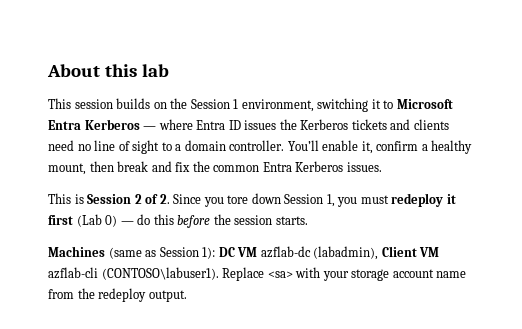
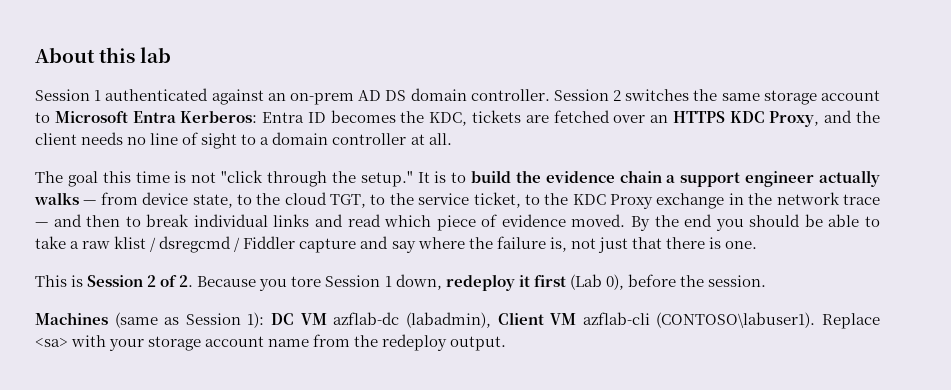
- This session builds on the Session 1 environment, switching it to Microsoft Entra Kerberos — where Entra ID issues the Kerberos tickets and clients need no line of sight to a domain controller. You’ll enable it, confirm a healthy mount, then break and fix the common Entra Kerberos issues.
+ Session 1 authenticated against an on-prem AD DS domain controller. Session 2 switches the same storage account to Microsoft Entra Kerberos: Entra ID becomes the KDC, tickets are fetched over an HTTPS KDC Proxy, and the client needs no line of sight to a domain controller at all.
+ The goal this time is not "click through the setup." It is to build the evidence chain a support engineer actually walks — from device state, to the cloud TGT, to the service ticket, to the KDC Proxy exchange in the network trace — and then to break individual links and read which piece of evidence moved. By the end you should be able to take a raw klist / dsregcmd / Fiddler capture and say where the failure is, not just that there is one.
- This is Session 2 of 2. Since you tore down Session 1, you must redeploy it first (Lab 0) — do this before the session starts.
+ This is Session 2 of 2. Because you tore Session 1 down, redeploy it first (Lab 0), before the session.

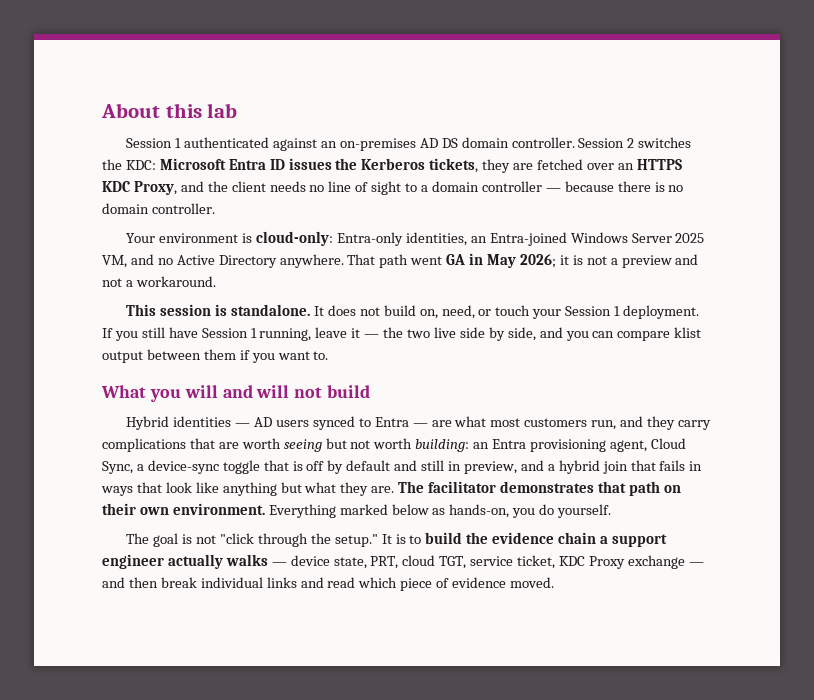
- Session 1 authenticated against an on-prem AD DS domain controller.
+ Session 1 authenticated against an on-premises AD DS domain controller.
- Session 2 switches the same storage account to Microsoft Entra Kerberos: Entra ID becomes the KDC, tickets are fetched over an HTTPS KDC Proxy, and the client needs no line of sight to a domain controller at all.
+ Session 2 switches the KDC: Microsoft Entra ID issues the Kerberos tickets, they are fetched over an HTTPS KDC Proxy, and the client needs no line of sight to a domain controller — because there is no domain controller.
+ Your environment is cloud-only: Entra-only identities, an Entra-joined Windows Server 2025 VM, and no Active Directory anywhere. That path went GA in May 2026; it is not a preview and not a workaround.
+ This session is standalone. It does not build on, need, or touch your Session 1 deployment. If you still have Session 1 running, leave it — the two live side by side, and you can compare klist output between them if you want to.
+ What you will and will not build
+ Hybrid identities — AD users synced to Entra — are what most customers run, and they carry complications that are worth seeing but not worth building: an Entra provisioning agent, Cloud Sync, a device-sync toggle that is off by default and still in preview, and a hybrid join that fails in ways that look like anything but what they are. The facilitator demonstrates that path on their own environment. Everything marked below as hands-on, you do yourself.
- The goal this time is not "click through the setup."
+ The goal is not "click through the setup."
- It is to build the evidence chain a support engineer actually walks — from device state, to the cloud TGT, to the service ticket, to the KDC Proxy exchange in the network trace — and then to break individual links and read which piece of evidence moved. By the end you should be able to take a raw klist / dsregcmd / Fiddler capture and say where the failure is, not just that there is one.
- This is Session 2 of 2. Because you tore Session 1 down, redeploy it first (Lab 0), before the session.
- Machines (same as Session 1): DC VM azflab-dc (labadmin), Client VM azflab-cli (CONTOSO\labuser1). Replace <sa> with your storage account name from the redeploy output.
+ It is to build the evidence chain a support engineer actually walks — device state, PRT, cloud TGT, service ticket, KDC Proxy exchange — and then break individual links and read which piece of evidence moved.

